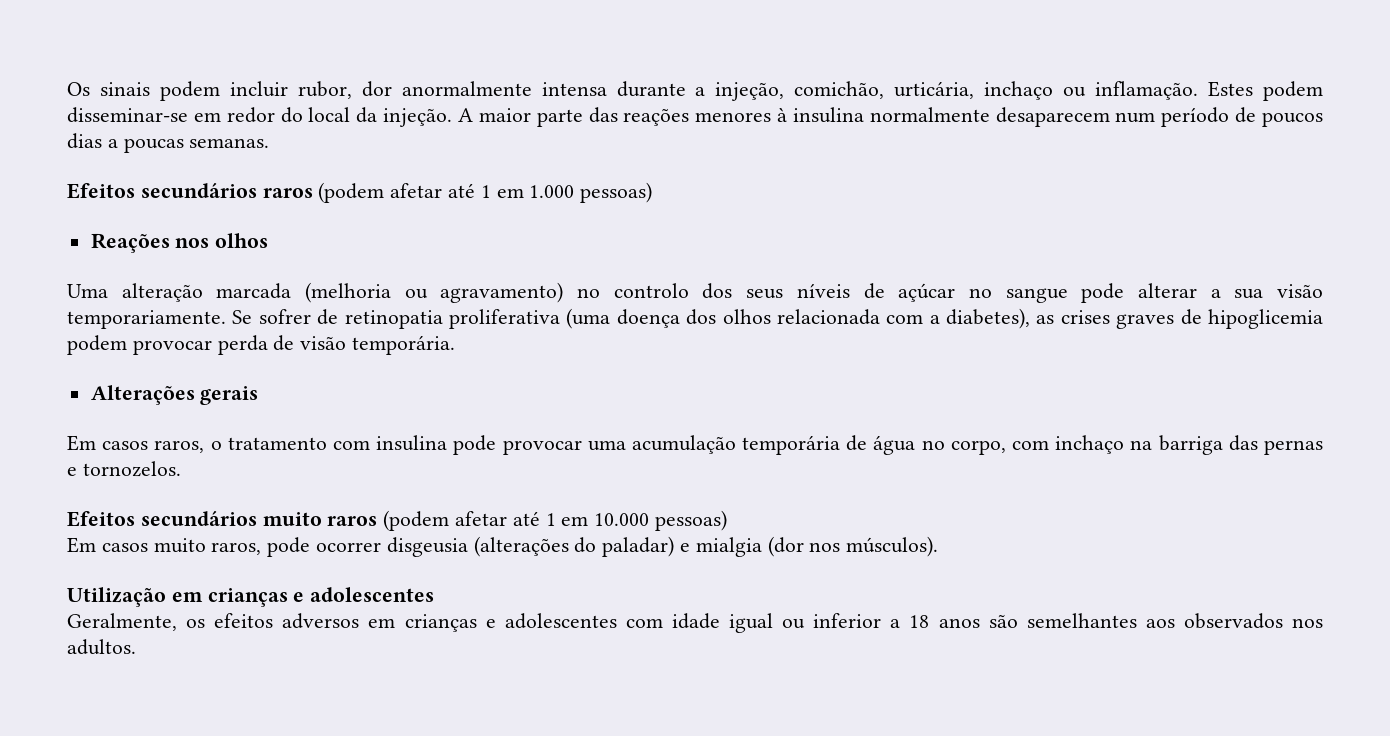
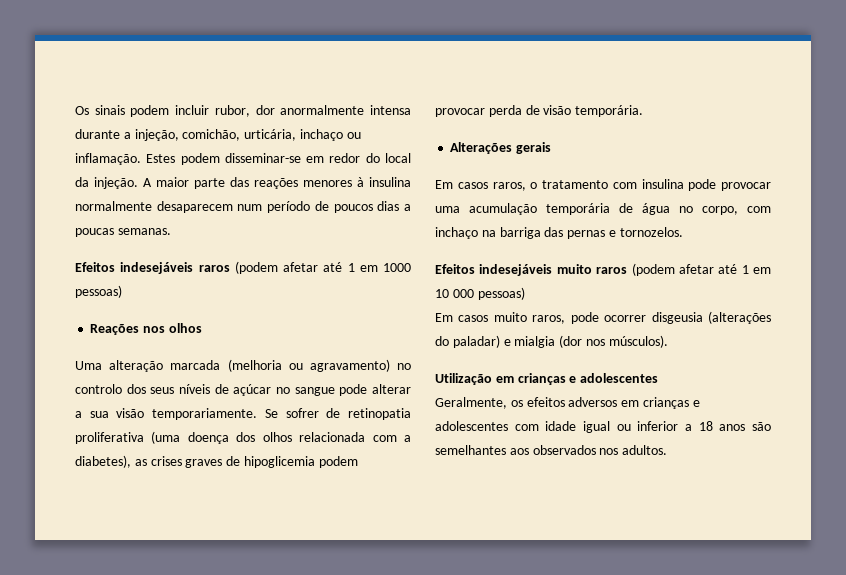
- Efeitos secundários raros (podem afetar até 1 em 1.000 pessoas)
+ Efeitos indesejáveis raros (podem afetar até 1 em 1000 pessoas)
- Efeitos secundários muito raros (podem afetar até 1 em 10.000 pessoas)
+ Efeitos indesejáveis muito raros (podem afetar até 1 em 10 000 pessoas)

